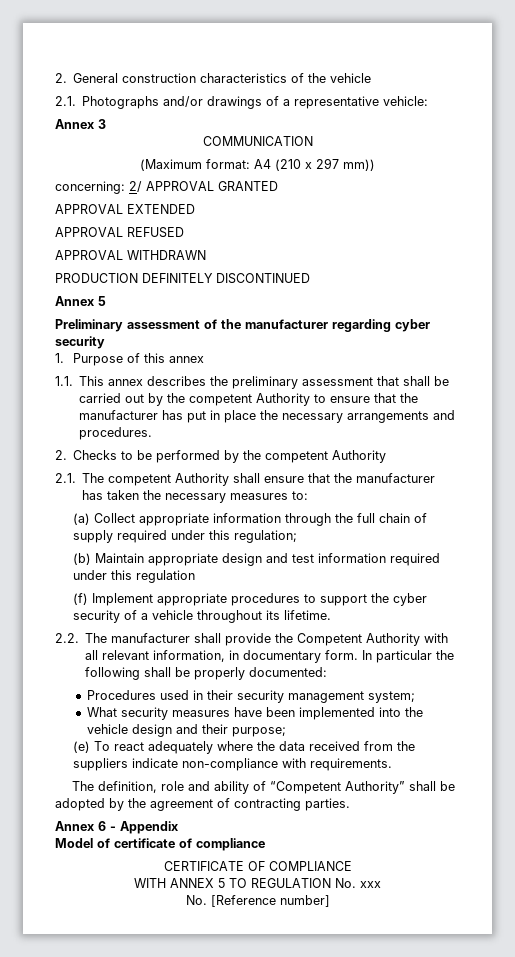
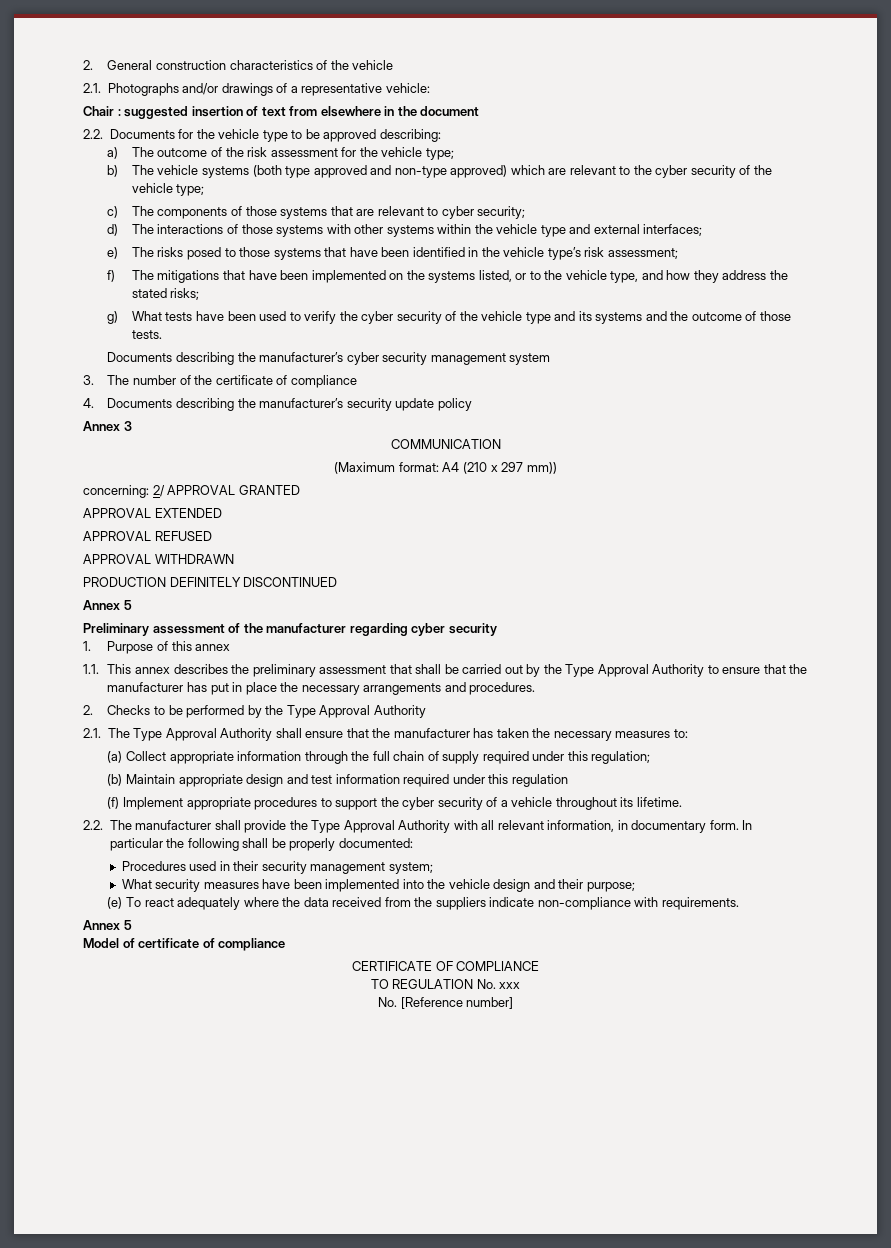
+ Chair : suggested insertion of text from elsewhere in the document
+ 2.2. Documents for the vehicle type to be approved describing:
+ a) The outcome of the risk assessment for the vehicle type;
+ b) The vehicle systems (both type approved and non-type approved) which are relevant to the cyber security of the vehicle type;
+ c) The components of those systems that are relevant to cyber security;
+ d) The interactions of those systems with other systems within the vehicle type and external interfaces;
+ e) The risks posed to those systems that have been identified in the vehicle type’s risk assessment;
+ f) The mitigations that have been implemented on the systems listed, or to the vehicle type, and how they address the stated risks;
+ g) What tests have been used to verify the cyber security of the vehicle type and its systems and the outcome of those tests.
+ Documents describing the manufacturer’s cyber security management system
+ 3. The number of the certificate of compliance
+ 4. Documents describing the manufacturer’s security update policy
- 1.1. This annex describes the preliminary assessment that shall be carried out by the competent Authority to ensure that the manufacturer has put in place the necessary arrangements and procedures.
+ 1.1. This annex describes the preliminary assessment that shall be carried out by the Type Approval Authority to ensure that the manufacturer has put in place the necessary arrangements and procedures.
- 2. Checks to be performed by the competent Authority
+ 2. Checks to be performed by the Type Approval Authority
- 2.1. The competent Authority shall ensure that the manufacturer has taken the necessary measures to:
+ 2.1. The Type Approval Authority shall ensure that the manufacturer has taken the necessary measures to:
- 2.2. The manufacturer shall provide the Competent Authority with all relevant information, in documentary form.
+ 2.2. The manufacturer shall provide the Type Approval Authority with all relevant information, in documentary form.
  (e) To react adequately where the data received from the suppliers indicate non-compliance with requirements.
- The definition, role and ability of “Competent Authority” shall be adopted by the agreement of contracting parties.
- Annex 6 - Appendix
+ Annex 5
- WITH ANNEX 5 TO REGULATION No. xxx
+ TO REGULATION No. xxx

